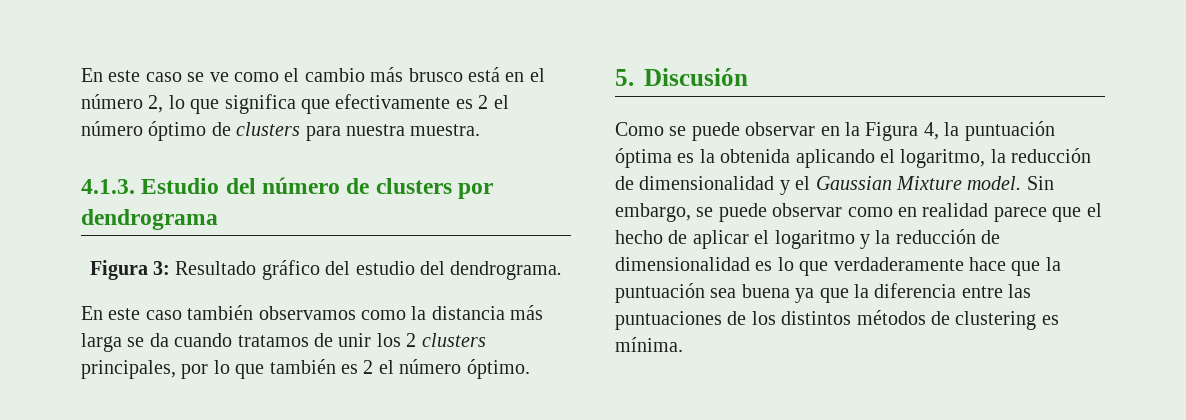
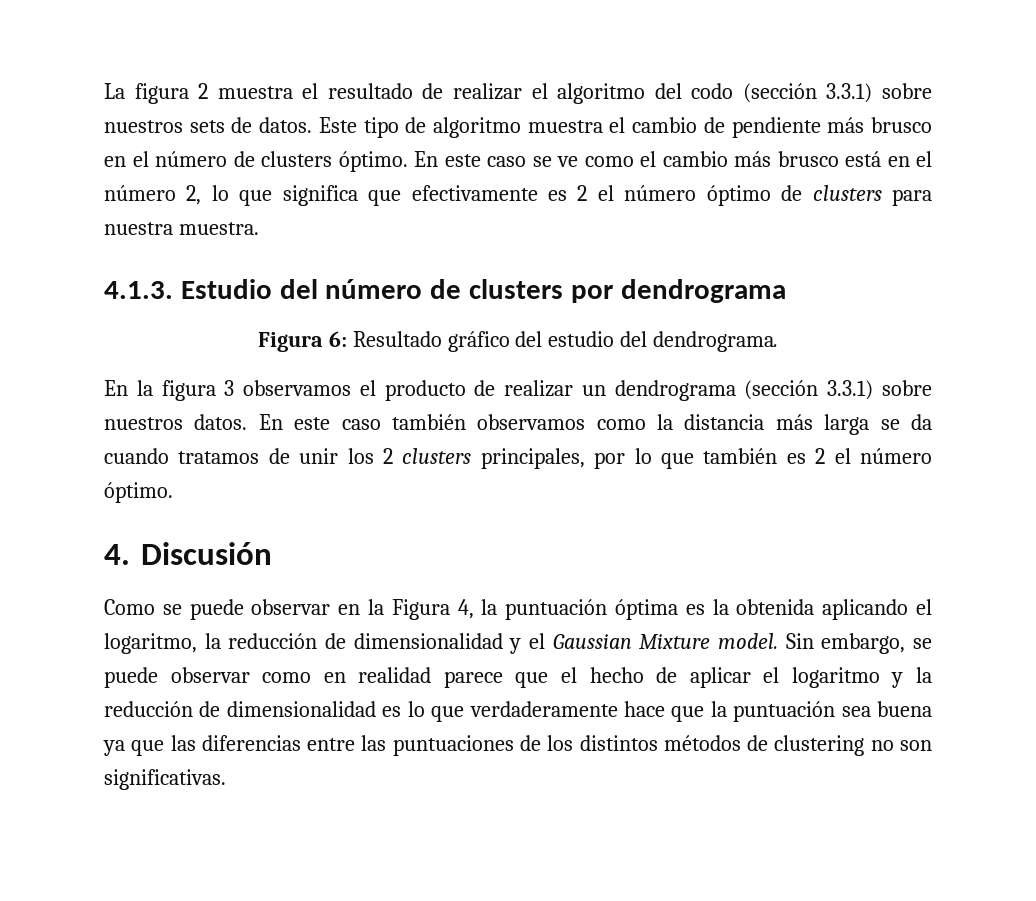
+ La figura 2 muestra el resultado de realizar el algoritmo del codo (sección 3.3.1) sobre nuestros sets de datos. Este tipo de algoritmo muestra el cambio de pendiente más brusco en el número de clusters óptimo.
- Figura 3: Resultado gráfico del estudio del dendrograma.
+ Figura 6: Resultado gráfico del estudio del dendrograma.
- En este caso también observamos como la distancia más larga se da cuando tratamos de unir los 2 clusters principales, por lo que también es 2 el número óptimo.
+ En la figura 3 observamos el producto de realizar un dendrograma (sección 3.3.1) sobre nuestros datos. En este caso también observamos como la distancia más larga se da cuando tratamos de unir los 2 clusters principales, por lo que también es 2 el número óptimo.
- 5. Discusión
+ 4. Discusión
- Sin embargo, se puede observar como en realidad parece que el hecho de aplicar el logaritmo y la reducción de dimensionalidad es lo que verdaderamente hace que la puntuación sea buena ya que la diferencia entre las puntuaciones de los distintos métodos de clustering es mínima.
+ Sin embargo, se puede observar como en realidad parece que el hecho de aplicar el logaritmo y la reducción de dimensionalidad es lo que verdaderamente hace que la puntuación sea buena ya que las diferencias entre las puntuaciones de los distintos métodos de clustering no son significativas.

